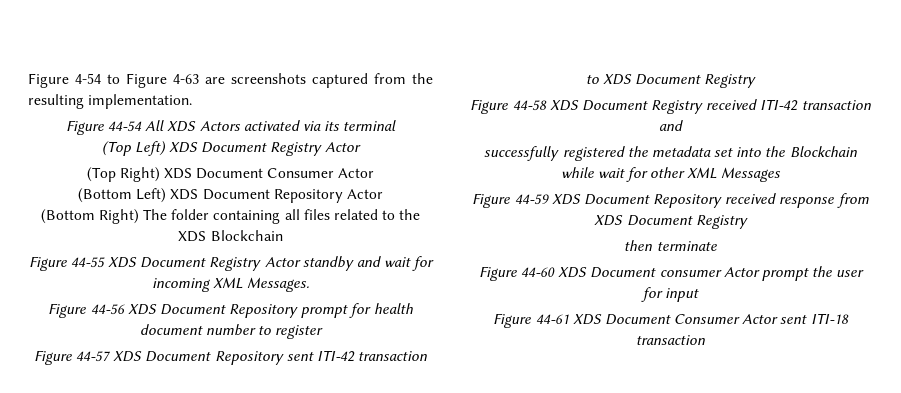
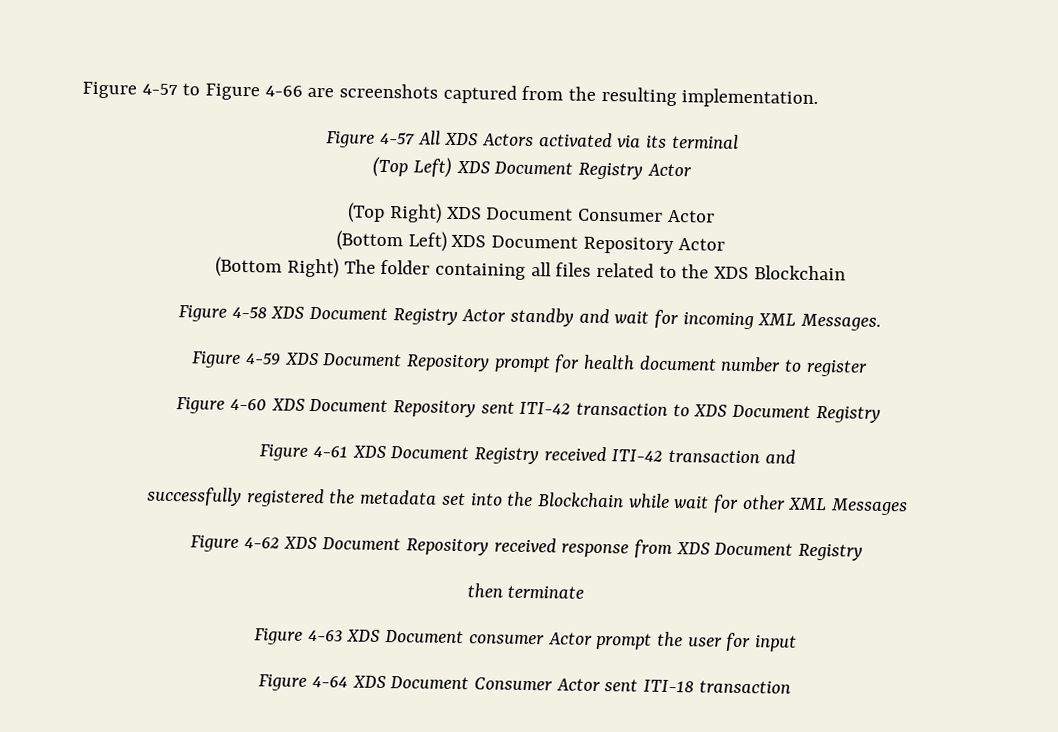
- Figure 4-54 to Figure 4-63 are screenshots captured from the resulting implementation.
+ Figure 4-57 to Figure 4-66 are screenshots captured from the resulting implementation.
- Figure 44-54 All XDS Actors activated via its terminal
+ Figure 4-57 All XDS Actors activated via its terminal
- Figure 44-55 XDS Document Registry Actor standby and wait for incoming XML Messages.
+ Figure 4-58 XDS Document Registry Actor standby and wait for incoming XML Messages.
- Figure 44-56 XDS Document Repository prompt for health document number to register
+ Figure 4-59 XDS Document Repository prompt for health document number to register
- Figure 44-57 XDS Document Repository sent ITI-42 transaction to XDS Document Registry
+ Figure 4-60 XDS Document Repository sent ITI-42 transaction to XDS Document Registry
- Figure 44-58 XDS Document Registry received ITI-42 transaction and
+ Figure 4-61 XDS Document Registry received ITI-42 transaction and
- Figure 44-59 XDS Document Repository received response from XDS Document Registry
+ Figure 4-62 XDS Document Repository received response from XDS Document Registry
- Figure 44-60 XDS Document consumer Actor prompt the user for input
+ Figure 4-63 XDS Document consumer Actor prompt the user for input
- Figure 44-61 XDS Document Consumer Actor sent ITI-18 transaction
+ Figure 4-64 XDS Document Consumer Actor sent ITI-18 transaction

